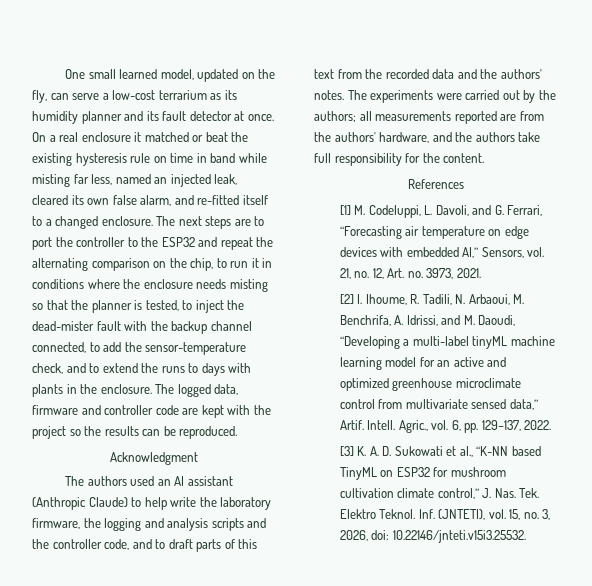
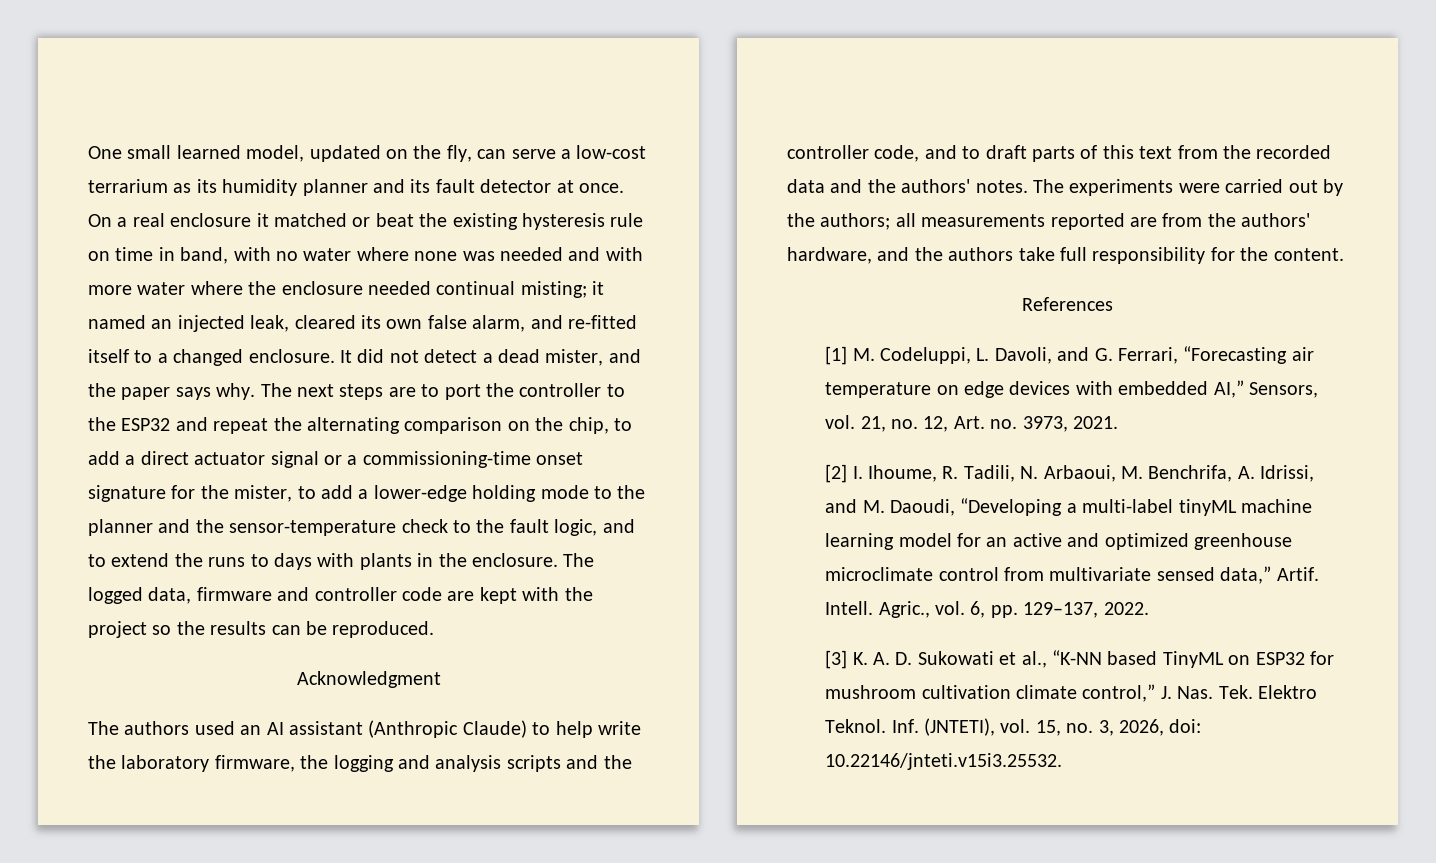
- On a real enclosure it matched or beat the existing hysteresis rule on time in band while misting far less, named an injected leak, cleared its own false alarm, and re-fitted itself to a changed enclosure.
+ On a real enclosure it matched or beat the existing hysteresis rule on time in band, with no water where none was needed and with more water where the enclosure needed continual misting; it named an injected leak, cleared its own false alarm, and re-fitted itself to a changed enclosure.
+ It did not detect a dead mister, and the paper says why.
- The next steps are to port the controller to the ESP32 and repeat the alternating comparison on the chip, to run it in conditions where the enclosure needs misting so that the planner is tested, to inject the dead-mister fault with the backup channel connected, to add the sensor-temperature check, and to extend the runs to days with plants in the enclosure.
+ The next steps are to port the controller to the ESP32 and repeat the alternating comparison on the chip, to add a direct actuator signal or a commissioning-time onset signature for the mister, to add a lower-edge holding mode to the planner and the sensor-temperature check to the fault logic, and to extend the runs to days with plants in the enclosure.

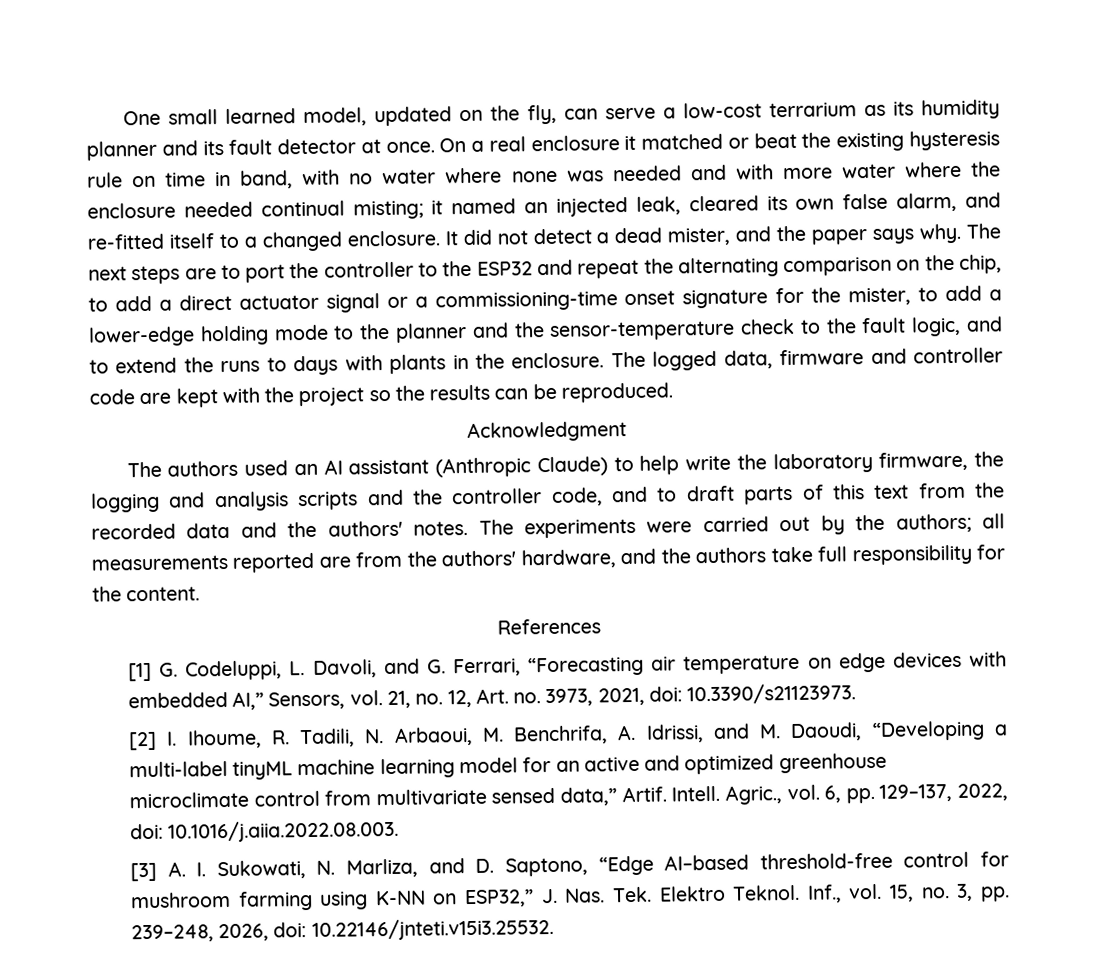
- [1] M. Codeluppi, L. Davoli, and G. Ferrari, “Forecasting air temperature on edge devices with embedded AI,” Sensors, vol. 21, no. 12, Art. no. 3973, 2021.
+ [1] G. Codeluppi, L. Davoli, and G. Ferrari, “Forecasting air temperature on edge devices with embedded AI,” Sensors, vol. 21, no. 12, Art. no. 3973, 2021, doi: 10.3390/s21123973.
- Agric., vol. 6, pp. 129–137, 2022.
- [3] K. A. D. Sukowati et al., “K-NN based TinyML on ESP32 for mushroom cultivation climate control,” J. Nas. Tek. Elektro Teknol.
+ Agric., vol. 6, pp. 129–137, 2022, doi: 10.1016/j.aiia.2022.08.003.
+ [3] A. I. Sukowati, N. Marliza, and D. Saptono, “Edge AI–based threshold-free control for mushroom farming using K-NN on ESP32,” J. Nas. Tek. Elektro Teknol.
- Inf. (JNTETI), vol. 15, no. 3, 2026, doi: 10.22146/jnteti.v15i3.25532.
+ Inf., vol. 15, no. 3, pp. 239–248, 2026, doi: 10.22146/jnteti.v15i3.25532.

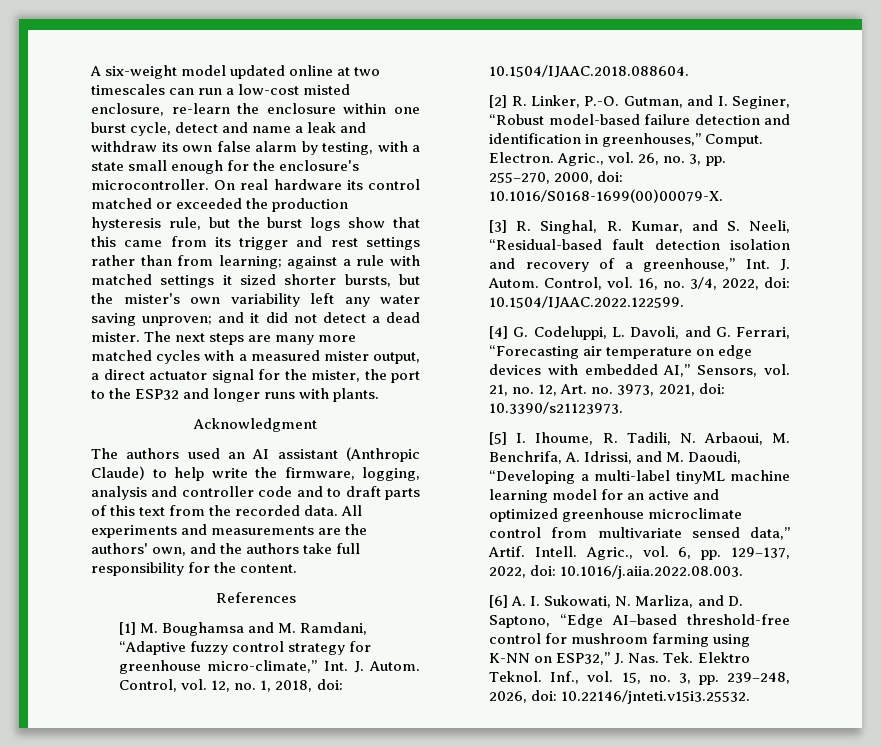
- One small learned model, updated on the fly, can serve a low-cost terrarium as its humidity planner and its fault detector at once. On a real enclosure it matched or beat the existing hysteresis rule on time in band, with no water where none was needed and with more water where the enclosure needed continual misting; it named an injected leak, cleared its own false alarm, and re-fitted itself to a changed enclosure. It did not detect a dead mister, and the paper says why. The next steps are to port the controller to the ESP32 and repeat the alternating comparison on the chip, to add a direct actuator signal or a commissioning-time onset signature for the mister, to add a lower-edge holding mode to the planner and the sensor-temperature check to the fault logic, and to extend the runs to days with plants in the enclosure. The logged data, firmware and controller code are kept with the project so the results can be reproduced.
+ A six-weight model updated online at two timescales can run a low-cost misted enclosure, re-learn the enclosure within one burst cycle, detect and name a leak and withdraw its own false alarm by testing, with a state small enough for the enclosure's microcontroller. On real hardware its control matched or exceeded the production hysteresis rule, but the burst logs show that this came from its trigger and rest settings rather than from learning; against a rule with matched settings it sized shorter bursts, but the mister's own variability left any water saving unproven; and it did not detect a dead mister. The next steps are many more matched cycles with a measured mister output, a direct actuator signal for the mister, the port to the ESP32 and longer runs with plants.
- The authors used an AI assistant (Anthropic Claude) to help write the laboratory firmware, the logging and analysis scripts and the controller code, and to draft parts of this text from the recorded data and the authors' notes. The experiments were carried out by the authors; all measurements reported are from the authors' hardware, and the authors take full responsibility for the content.
+ The authors used an AI assistant (Anthropic Claude) to help write the firmware, logging, analysis and controller code and to draft parts of this text from the recorded data. All experiments and measurements are the authors' own, and the authors take full responsibility for the content.
- [1] G. Codeluppi, L. Davoli, and G. Ferrari, “Forecasting air temperature on edge devices with embedded AI,” Sensors, vol. 21, no. 12, Art. no. 3973, 2021, doi: 10.3390/s21123973.
+ [1] M. Boughamsa and M. Ramdani, “Adaptive fuzzy control strategy for greenhouse micro-climate,” Int. J. Autom. Control, vol. 12, no. 1, 2018, doi: 10.1504/IJAAC.2018.088604.
+ [2] R. Linker, P.-O. Gutman, and I. Seginer, “Robust model-based failure detection and identification in greenhouses,” Comput. Electron. Agric., vol. 26, no. 3, pp. 255–270, 2000, doi: 10.1016/S0168-1699(00)00079-X.
+ [3] R. Singhal, R. Kumar, and S. Neeli, “Residual-based fault detection isolation and recovery of a greenhouse,” Int. J. Autom. Control, vol. 16, no. 3/4, 2022, doi: 10.1504/IJAAC.2022.122599.
+ [4] G. Codeluppi, L. Davoli, and G. Ferrari, “Forecasting air temperature on edge devices with embedded AI,” Sensors, vol. 21, no. 12, Art. no. 3973, 2021, doi: 10.3390/s21123973.
- [2] I. Ihoume, R. Tadili, N. Arbaoui, M. Benchrifa, A. Idrissi, and M. Daoudi, “Developing a multi-label tinyML machine learning model for an active and optimized greenhouse microclimate control from multivariate sensed data,” Artif.
+ [5] I. Ihoume, R. Tadili, N. Arbaoui, M. Benchrifa, A. Idrissi, and M. Daoudi, “Developing a multi-label tinyML machine learning model for an active and optimized greenhouse microclimate control from multivariate sensed data,” Artif.
- [3] A. I. Sukowati, N. Marliza, and D. Saptono, “Edge AI–based threshold-free control for mushroom farming using K-NN on ESP32,” J. Nas. Tek. Elektro Teknol.
+ [6] A. I. Sukowati, N. Marliza, and D. Saptono, “Edge AI–based threshold-free control for mushroom farming using K-NN on ESP32,” J. Nas. Tek. Elektro Teknol.

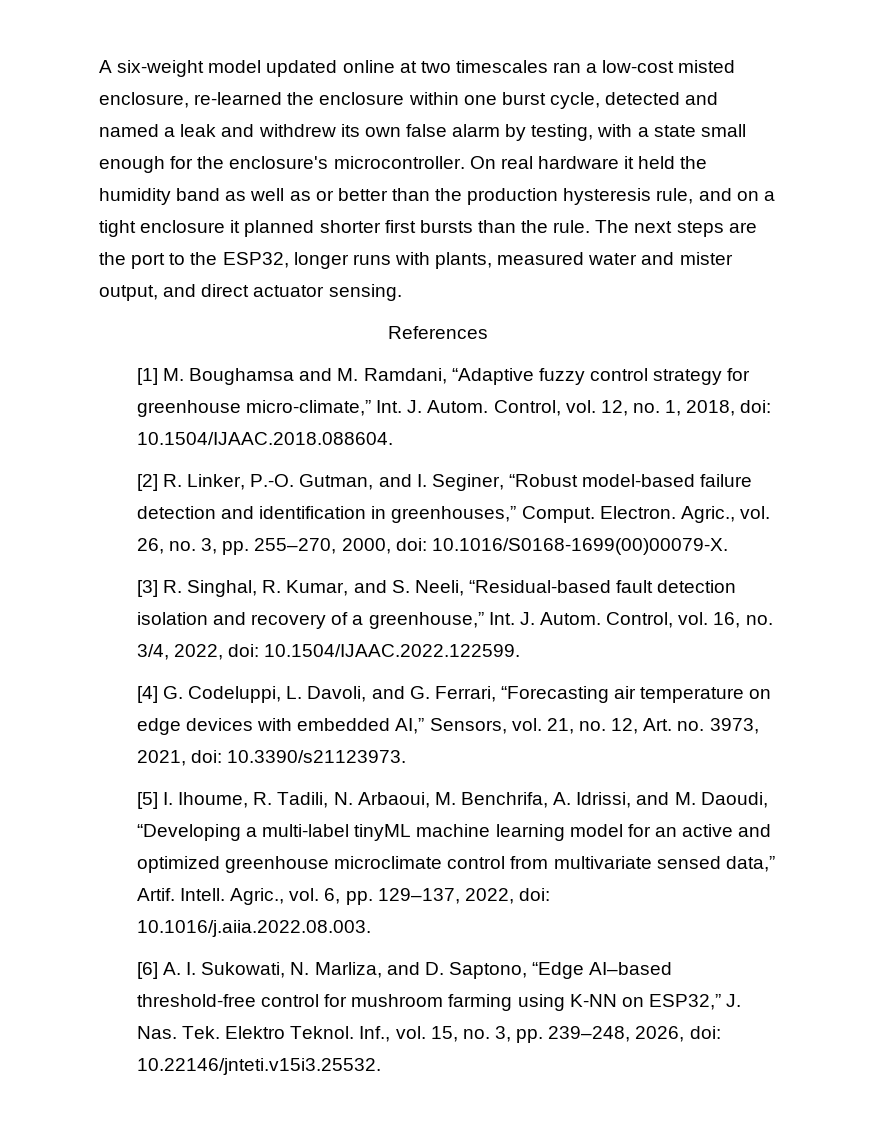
- A six-weight model updated online at two timescales can run a low-cost misted enclosure, re-learn the enclosure within one burst cycle, detect and name a leak and withdraw its own false alarm by testing, with a state small enough for the enclosure's microcontroller.
+ A six-weight model updated online at two timescales ran a low-cost misted enclosure, re-learned the enclosure within one burst cycle, detected and named a leak and withdrew its own false alarm by testing, with a state small enough for the enclosure's microcontroller.
- On real hardware its control matched or exceeded the production hysteresis rule, but the burst logs show that this came from its trigger and rest settings rather than from learning; against a rule with matched settings it sized shorter bursts, but the mister's own variability left any water saving unproven; and it did not detect a dead mister. The next steps are many more matched cycles with a measured mister output, a direct actuator signal for the mister, the port to the ESP32 and longer runs with plants.
- Acknowledgment
- The authors used an AI assistant (Anthropic Claude) to help write the firmware, logging, analysis and controller code and to draft parts of this text from the recorded data. All experiments and measurements are the authors' own, and the authors take full responsibility for the content.
+ On real hardware it held the humidity band as well as or better than the production hysteresis rule, and on a tight enclosure it planned shorter first bursts than the rule. The next steps are the port to the ESP32, longer runs with plants, measured water and mister output, and direct actuator sensing.

